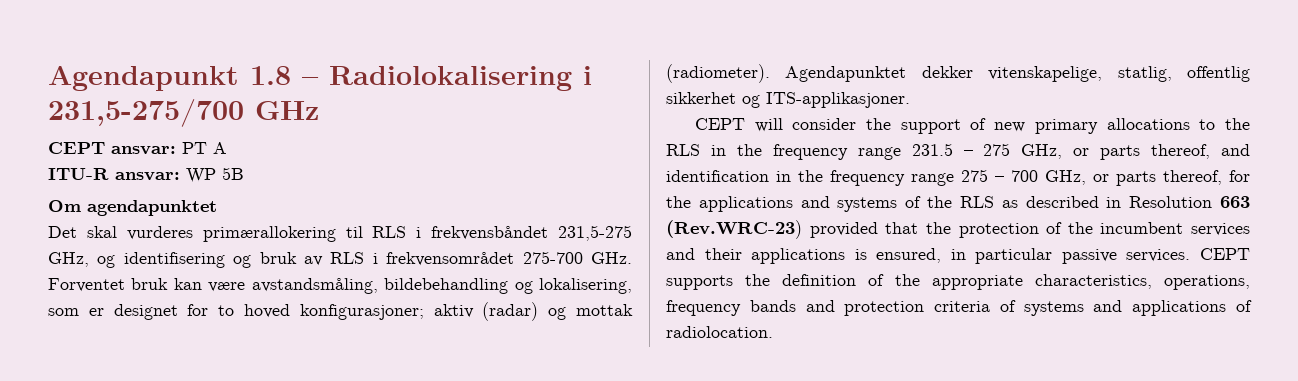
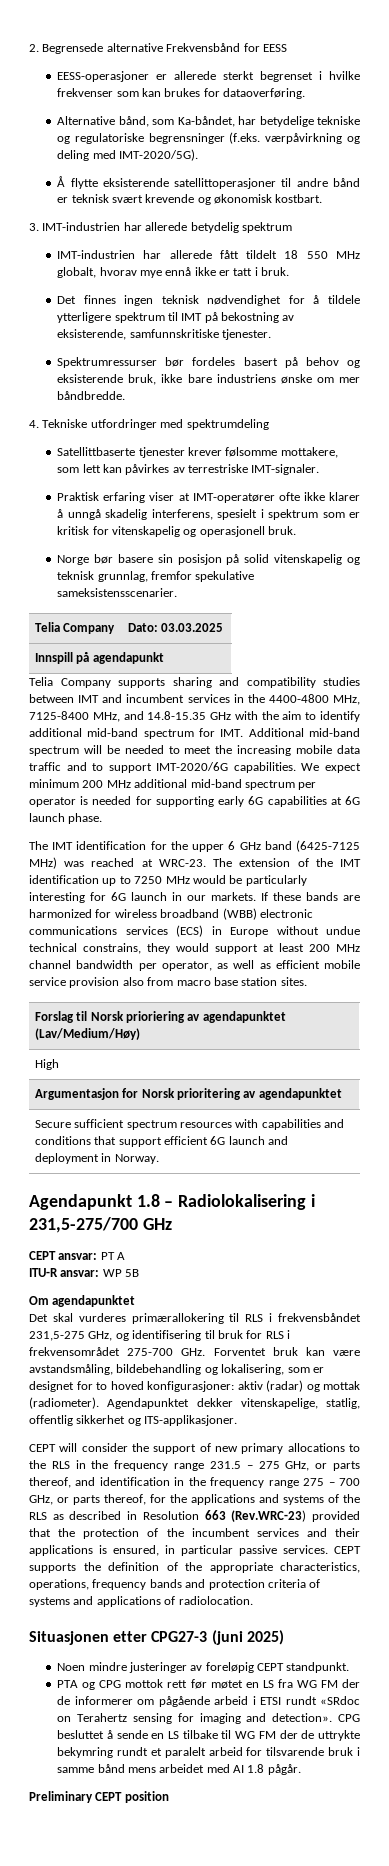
+ 2. Begrensede alternative Frekvensbånd for EESS
+ EESS-operasjoner er allerede sterkt begrenset i hvilke frekvenser som kan brukes for dataoverføring.
+ Alternative bånd, som Ka-båndet, har betydelige tekniske og regulatoriske begrensninger (f.eks. værpåvirkning og deling med IMT-2020/5G).
+ Å flytte eksisterende satellittoperasjoner til andre bånd er teknisk svært krevende og økonomisk kostbart.
+ 3. IMT-industrien har allerede betydelig spektrum
+ IMT-industrien har allerede fått tildelt 18 550 MHz globalt, hvorav mye ennå ikke er tatt i bruk.
+ Det finnes ingen teknisk nødvendighet for å tildele ytterligere spektrum til IMT på bekostning av eksisterende, samfunnskritiske tjenester.
+ Spektrumressurser bør fordeles basert på behov og eksisterende bruk, ikke bare industriens ønske om mer båndbredde.
+ 4. Tekniske utfordringer med spektrumdeling
+ Satellittbaserte tjenester krever følsomme mottakere, som lett kan påvirkes av terrestriske IMT-signaler.
+ Praktisk erfaring viser at IMT-operatører ofte ikke klarer å unngå skadelig interferens, spesielt i spektrum som er kritisk for vitenskapelig og operasjonell bruk.
+ Norge bør basere sin posisjon på solid vitenskapelig og teknisk grunnlag, fremfor spekulative sameksistensscenarier.
+ Telia Company | Dato: 03.03.2025
+ Innspill på agendapunkt
+ Telia Company supports sharing and compatibility studies between IMT and incumbent services in the 4400-4800 MHz, 7125-8400 MHz, and 14.8-15.35 GHz with the aim to identify additional mid-band spectrum for IMT. Additional mid-band spectrum will be needed to meet the increasing mobile data traffic and to support IMT-2020/6G capabilities. We expect minimum 200 MHz additional mid-band spectrum per operator is needed for supporting early 6G capabilities at 6G launch phase.
+ The IMT identification for the upper 6 GHz band (6425-7125 MHz) was reached at WRC-23. The extension of the IMT identification up to 7250 MHz would be particularly interesting for 6G launch in our markets. If these bands are harmonized for wireless broadband (WBB) electronic communications services (ECS) in Europe without undue technical constrains, they would support at least 200 MHz channel bandwidth per operator, as well as efficient mobile service provision also from macro base station sites.
+ Forslag til Norsk prioriering av agendapunktet (Lav/Medium/Høy)
+ High
+ Argumentasjon for Norsk prioritering av agendapunktet
+ Secure sufficient spectrum resources with capabilities and conditions that support efficient 6G launch and deployment in Norway.
- Det skal vurderes primærallokering til RLS i frekvensbåndet 231,5-275 GHz, og identifisering og bruk av RLS i frekvensområdet 275-700 GHz. Forventet bruk kan være avstandsmåling, bildebehandling og lokalisering, som er designet for to hoved konfigurasjoner; aktiv (radar) og mottak (radiometer).
+ Det skal vurderes primærallokering til RLS i frekvensbåndet 231,5-275 GHz, og identifisering til bruk for RLS i frekvensområdet 275-700 GHz. Forventet bruk kan være avstandsmåling, bildebehandling og lokalisering, som er designet for to hoved konfigurasjoner: aktiv (radar) og mottak (radiometer).
+ Situasjonen etter CPG27-3 (juni 2025)
+ Noen mindre justeringer av foreløpig CEPT standpunkt.
+ PTA og CPG mottok rett før møtet en LS fra WG FM der de informerer om pågående arbeid i ETSI rundt «SRdoc on Terahertz sensing for imaging and detection». CPG besluttet å sende en LS tilbake til WG FM der de uttrykte bekymring rundt et paralelt arbeid for tilsvarende bruk i samme bånd mens arbeidet med AI 1.8 pågår.
+ Preliminary CEPT position

